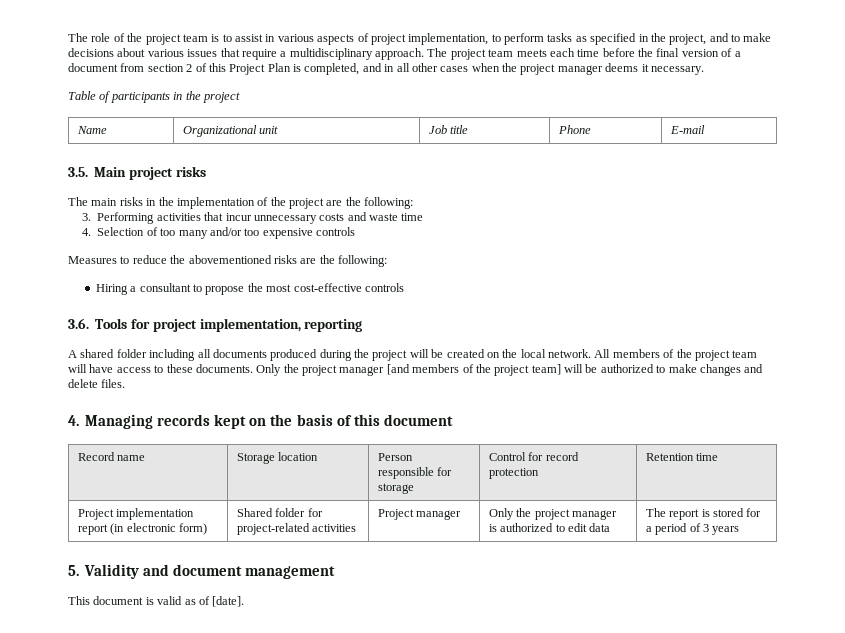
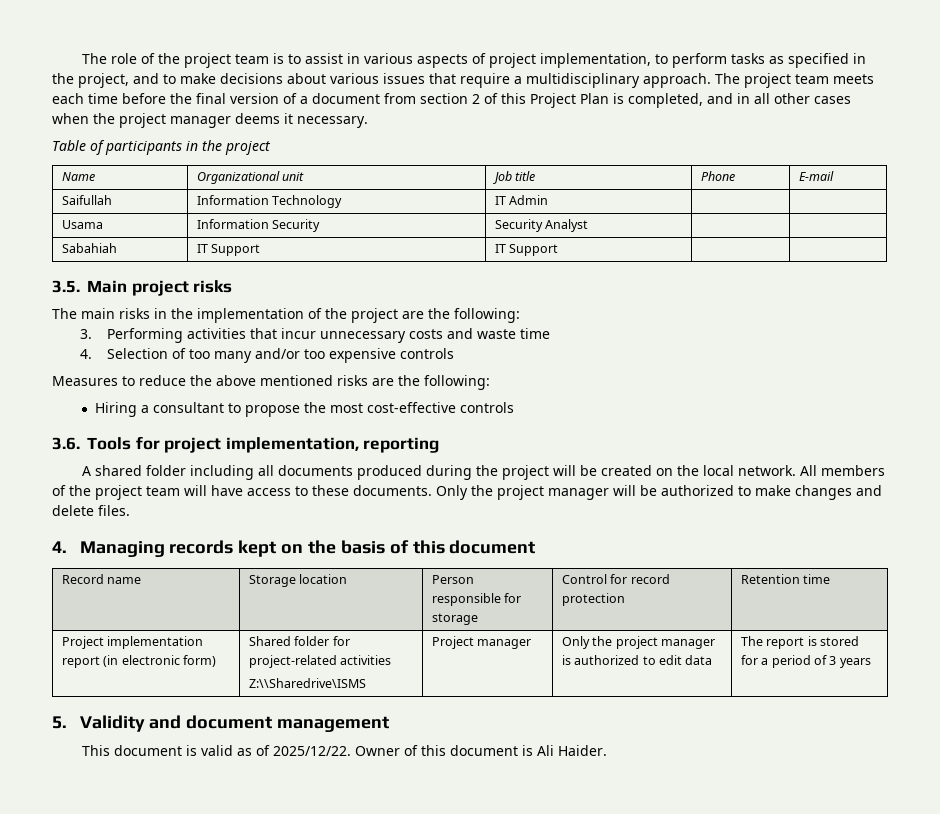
+ Saifullah | Information Technology | IT Admin | |
+ Usama | Information Security | Security Analyst | |
+ Sabahiah | IT Support | IT Support | |
- Measures to reduce the abovementioned risks are the following:
+ Measures to reduce the above mentioned risks are the following:
- Only the project manager [and members of the project team] will be authorized to make changes and delete files.
+ Only the project manager will be authorized to make changes and delete files.
- Project implementation report (in electronic form) | Shared folder for project-related activities | Project manager | Only the project manager is authorized to edit data | The report is stored for a period of 3 years
+ Project implementation report (in electronic form) | Shared folder for project-related activities
+ Z:\\Sharedrive\ISMS | Project manager | Only the project manager is authorized to edit data | The report is stored for a period of 3 years
- This document is valid as of [date].
+ This document is valid as of 2025/12/22. Owner of this document is Ali Haider.

